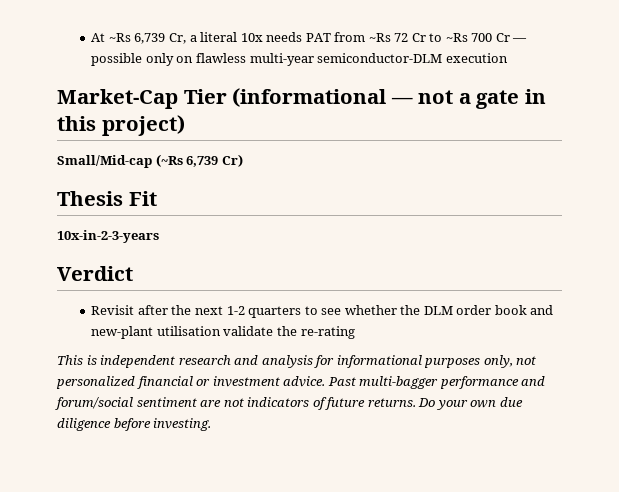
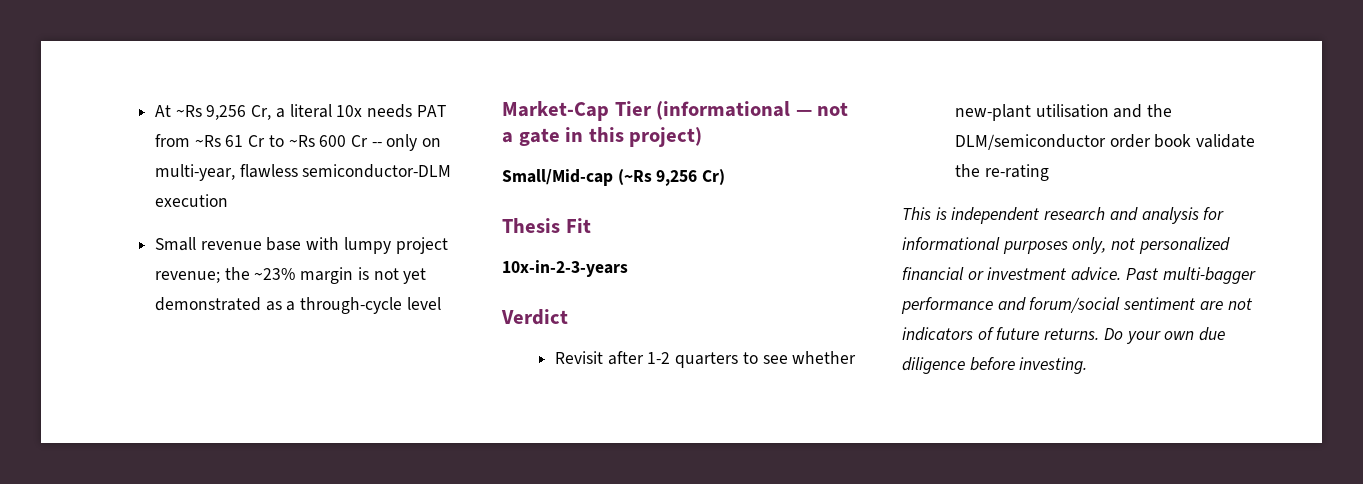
- At ~Rs 6,739 Cr, a literal 10x needs PAT from ~Rs 72 Cr to ~Rs 700 Cr — possible only on flawless multi-year semiconductor-DLM execution
+ At ~Rs 9,256 Cr, a literal 10x needs PAT from ~Rs 61 Cr to ~Rs 600 Cr -- only on multi-year, flawless semiconductor-DLM execution
+ Small revenue base with lumpy project revenue; the ~23% margin is not yet demonstrated as a through-cycle level
- Small/Mid-cap (~Rs 6,739 Cr)
+ Small/Mid-cap (~Rs 9,256 Cr)
- Revisit after the next 1-2 quarters to see whether the DLM order book and new-plant utilisation validate the re-rating
+ Revisit after 1-2 quarters to see whether new-plant utilisation and the DLM/semiconductor order book validate the re-rating

